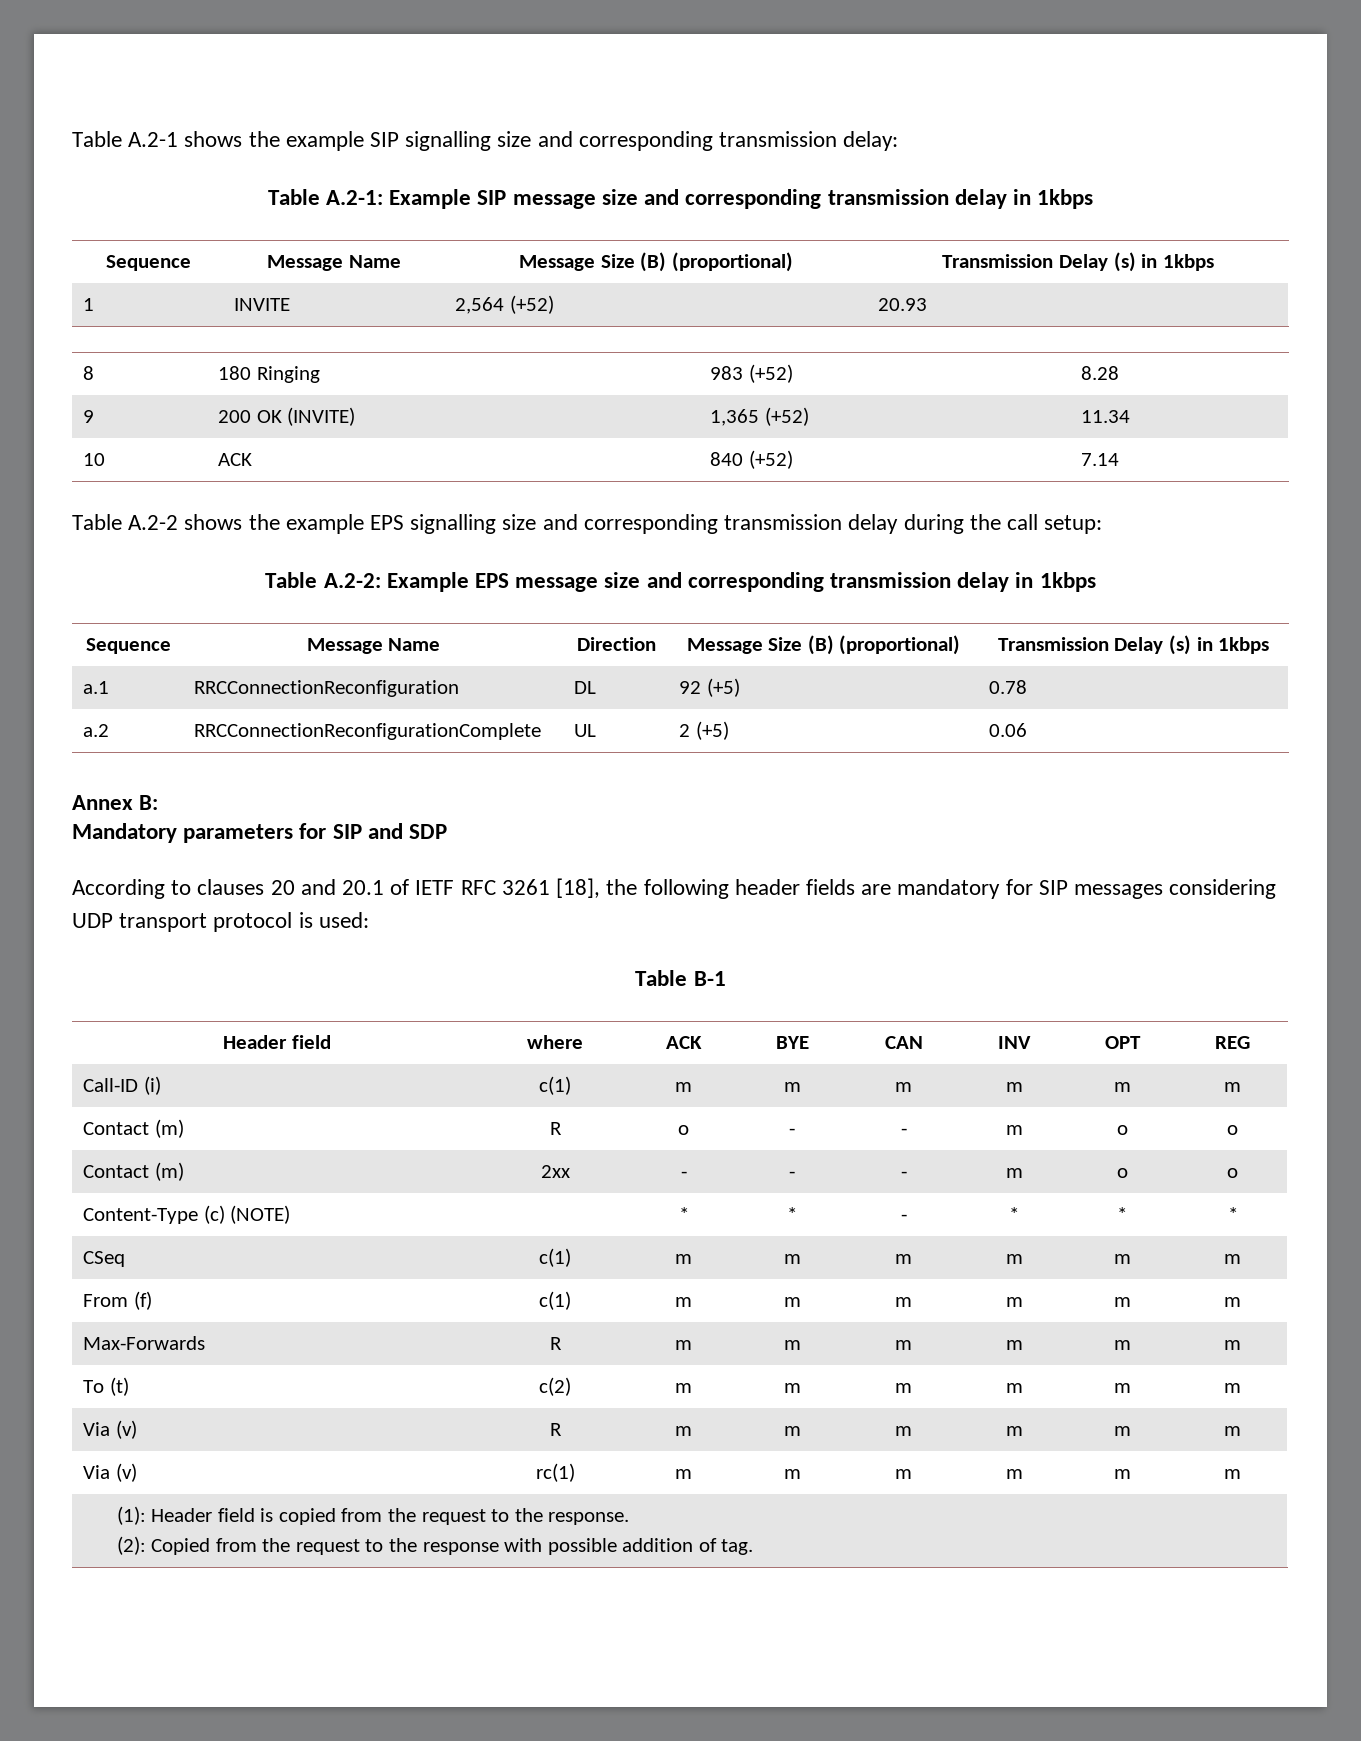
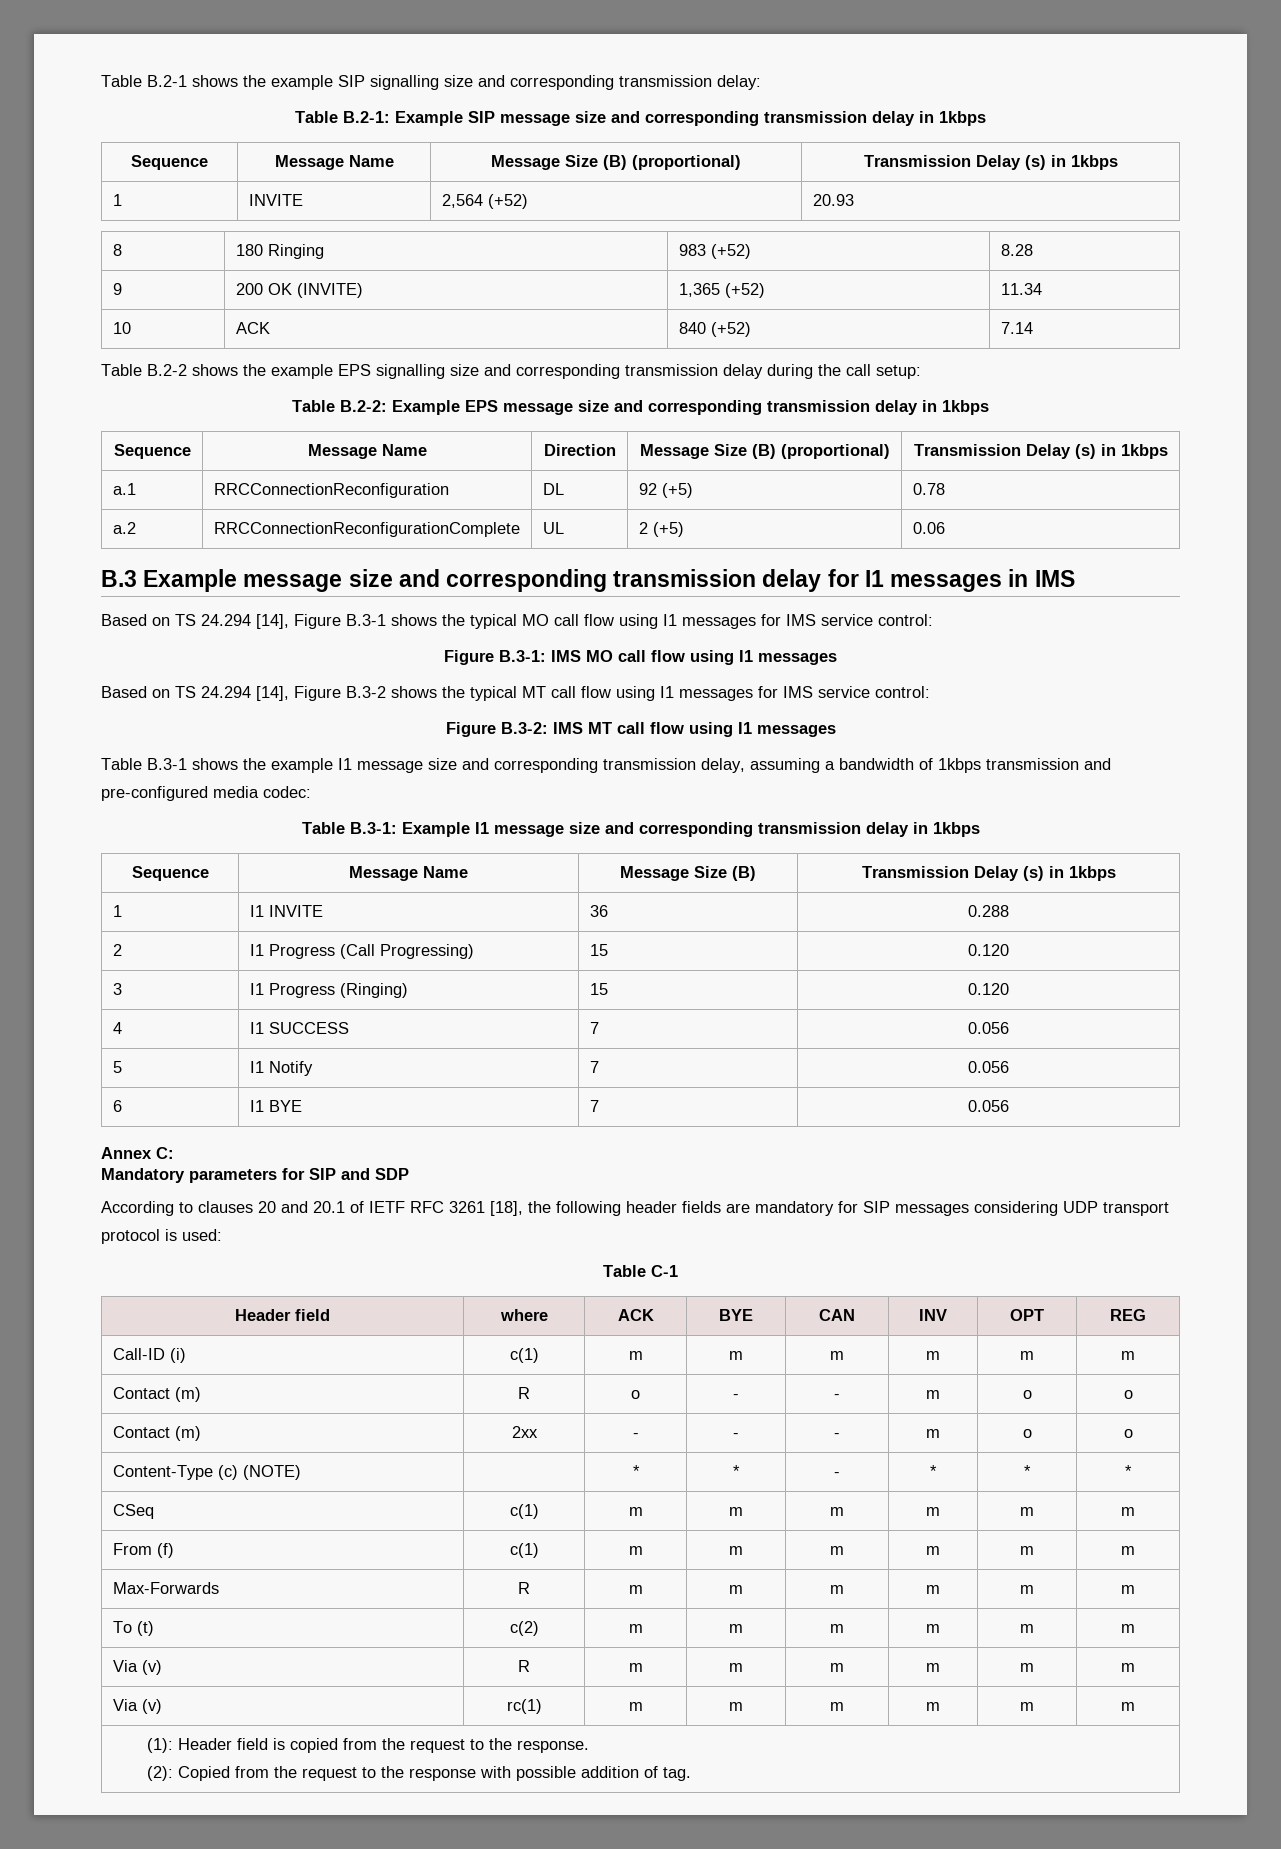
- Table A.2-1 shows the example SIP signalling size and corresponding transmission delay:
+ Table B.2-1 shows the example SIP signalling size and corresponding transmission delay:
- Table A.2-1: Example SIP message size and corresponding transmission delay in 1kbps
+ Table B.2-1: Example SIP message size and corresponding transmission delay in 1kbps
- Table A.2-2 shows the example EPS signalling size and corresponding transmission delay during the call setup:
+ Table B.2-2 shows the example EPS signalling size and corresponding transmission delay during the call setup:
- Table A.2-2: Example EPS message size and corresponding transmission delay in 1kbps
+ Table B.2-2: Example EPS message size and corresponding transmission delay in 1kbps
+ B.3 Example message size and corresponding transmission delay for I1 messages in IMS
+ Based on TS 24.294 [14], Figure B.3-1 shows the typical MO call flow using I1 messages for IMS service control:
+ Figure B.3-1: IMS MO call flow using I1 messages
+ Based on TS 24.294 [14], Figure B.3-2 shows the typical MT call flow using I1 messages for IMS service control:
+ Figure B.3-2: IMS MT call flow using I1 messages
+ Table B.3-1 shows the example I1 message size and corresponding transmission delay, assuming a bandwidth of 1kbps transmission and pre-configured media codec:
+ Table B.3-1: Example I1 message size and corresponding transmission delay in 1kbps
+ Sequence | Message Name | Message Size (B) | Transmission Delay (s) in 1kbps
+ 1 | I1 INVITE | 36 | 0.288
+ 2 | I1 Progress (Call Progressing) | 15 | 0.120
+ 3 | I1 Progress (Ringing) | 15 | 0.120
+ 4 | I1 SUCCESS | 7 | 0.056
+ 5 | I1 Notify | 7 | 0.056
+ 6 | I1 BYE | 7 | 0.056
- Annex B:
+ Annex C:
- Table B-1
+ Table C-1

